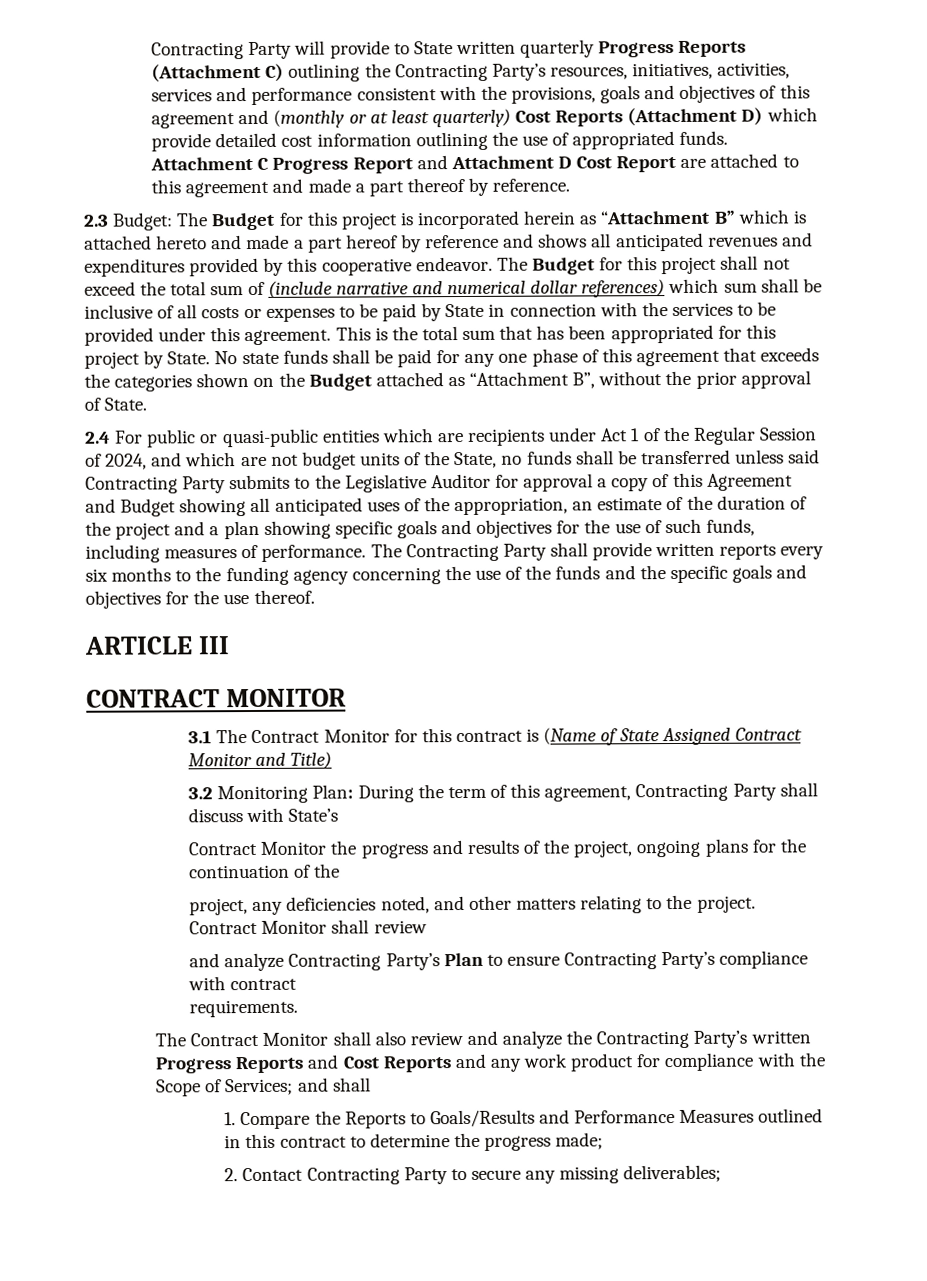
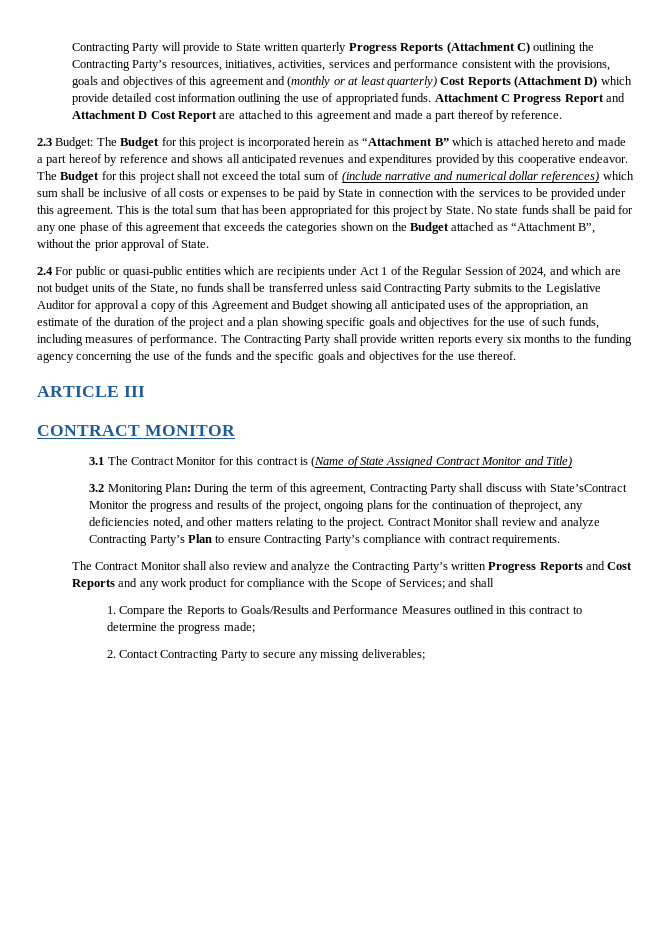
- 3.2 Monitoring Plan: During the term of this agreement, Contracting Party shall discuss with State’s
- Contract Monitor the progress and results of the project, ongoing plans for the continuation of the
- project, any deficiencies noted, and other matters relating to the project.
+ 3.2 Monitoring Plan: During the term of this agreement, Contracting Party shall discuss with State’sContract Monitor the progress and results of the project, ongoing plans for the continuation of theproject, any deficiencies noted, and other matters relating to the project.
- Contract Monitor shall review
- and analyze Contracting Party’s Plan to ensure Contracting Party’s compliance with contract
- requirements.
+ Contract Monitor shall review and analyze Contracting Party’s Plan to ensure Contracting Party’s compliance with contract requirements.

